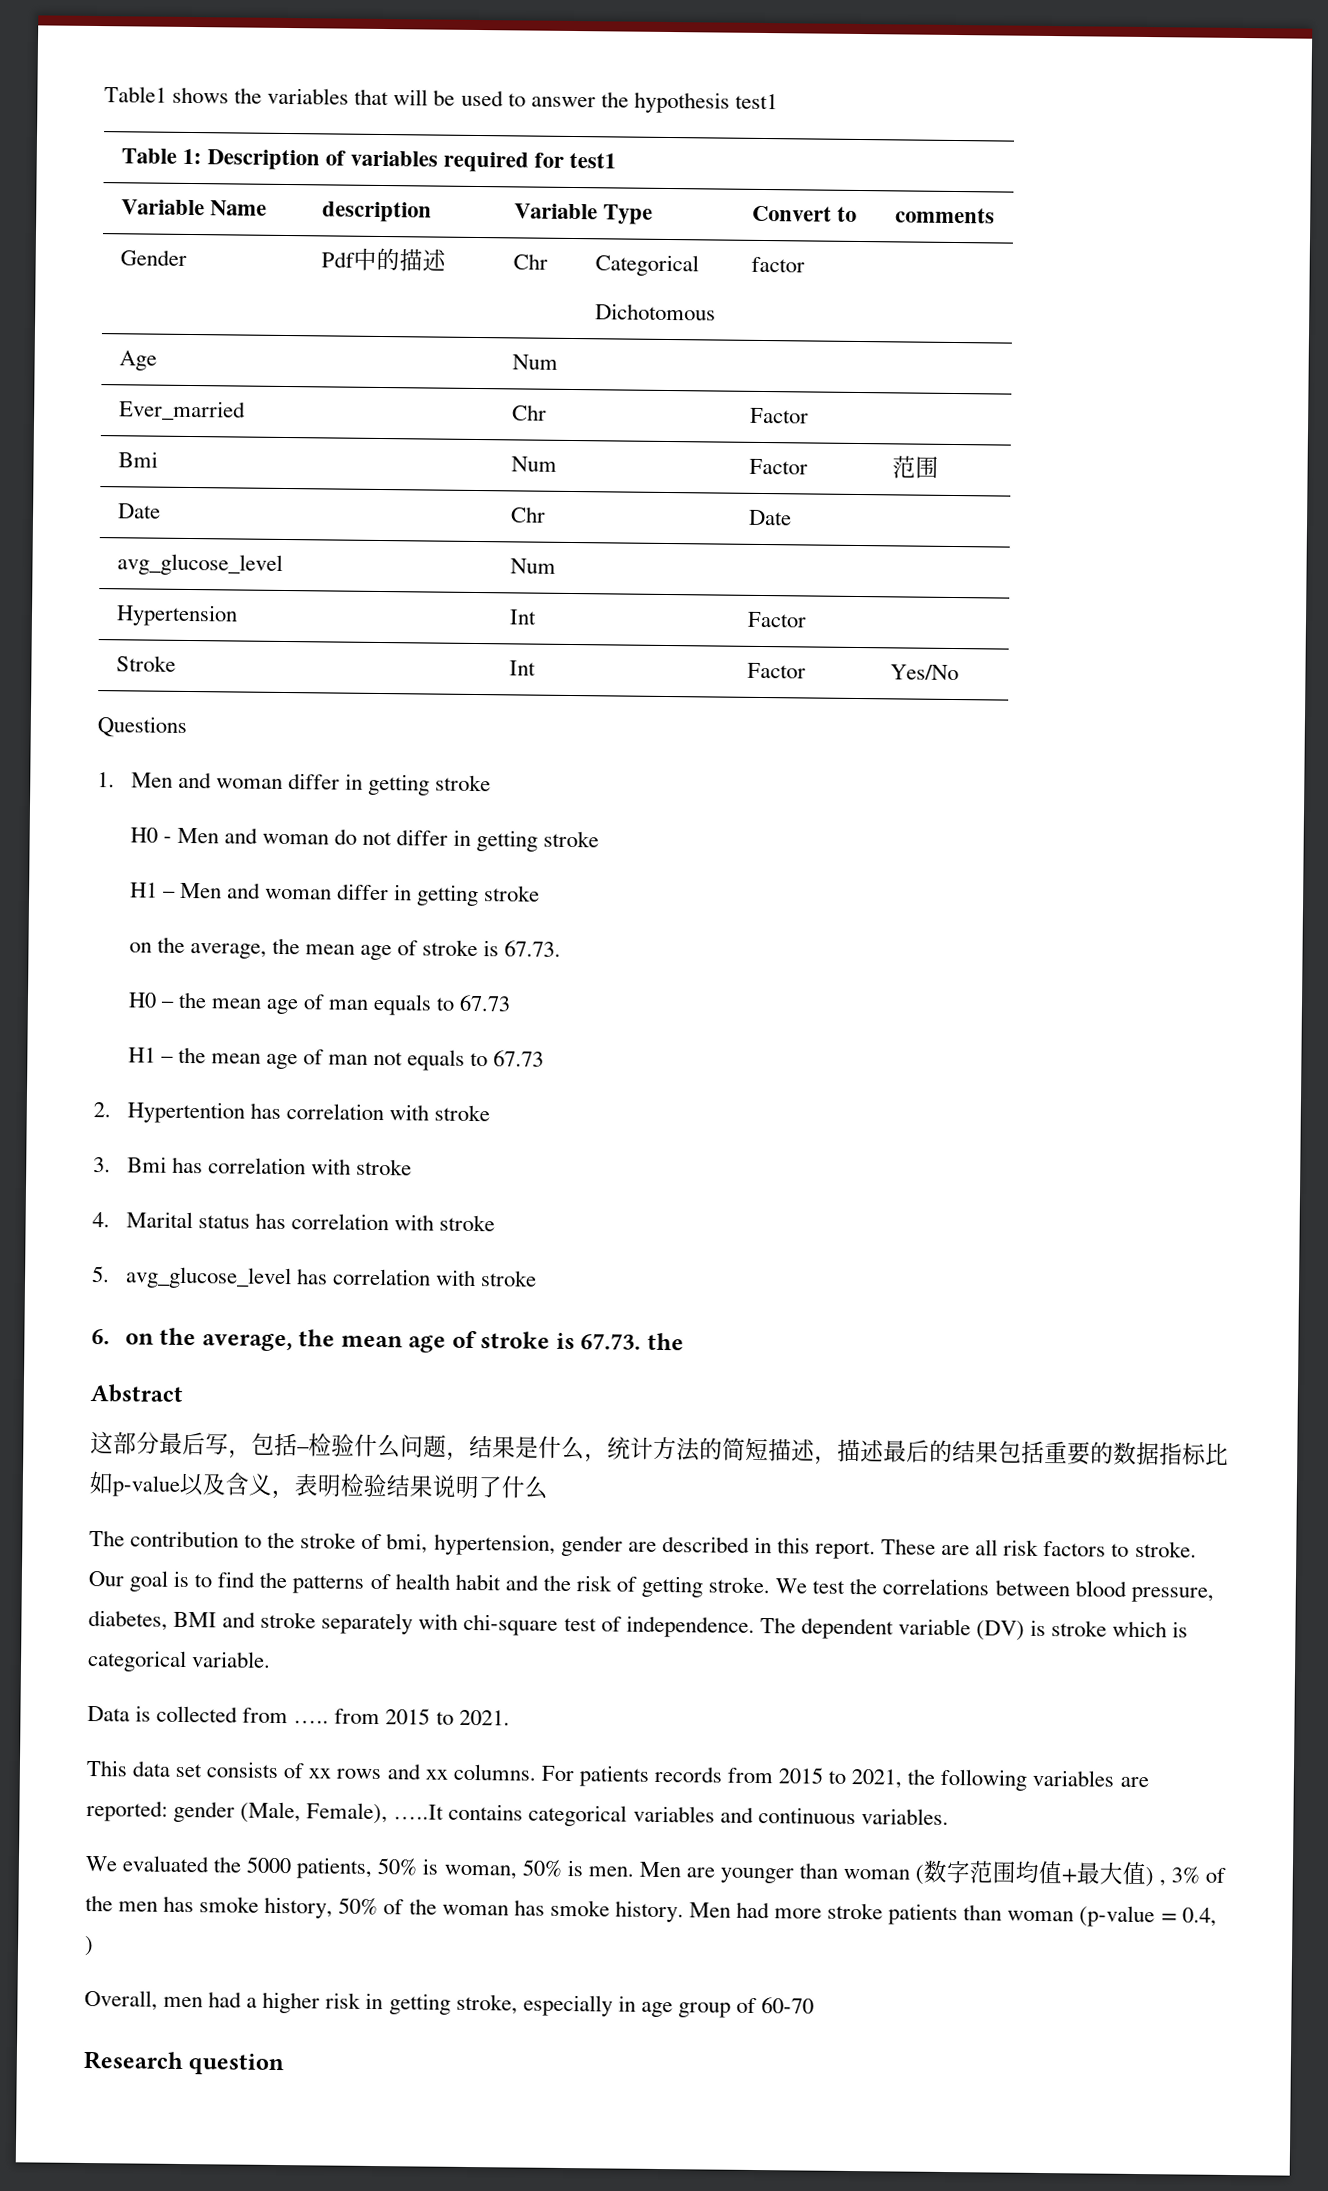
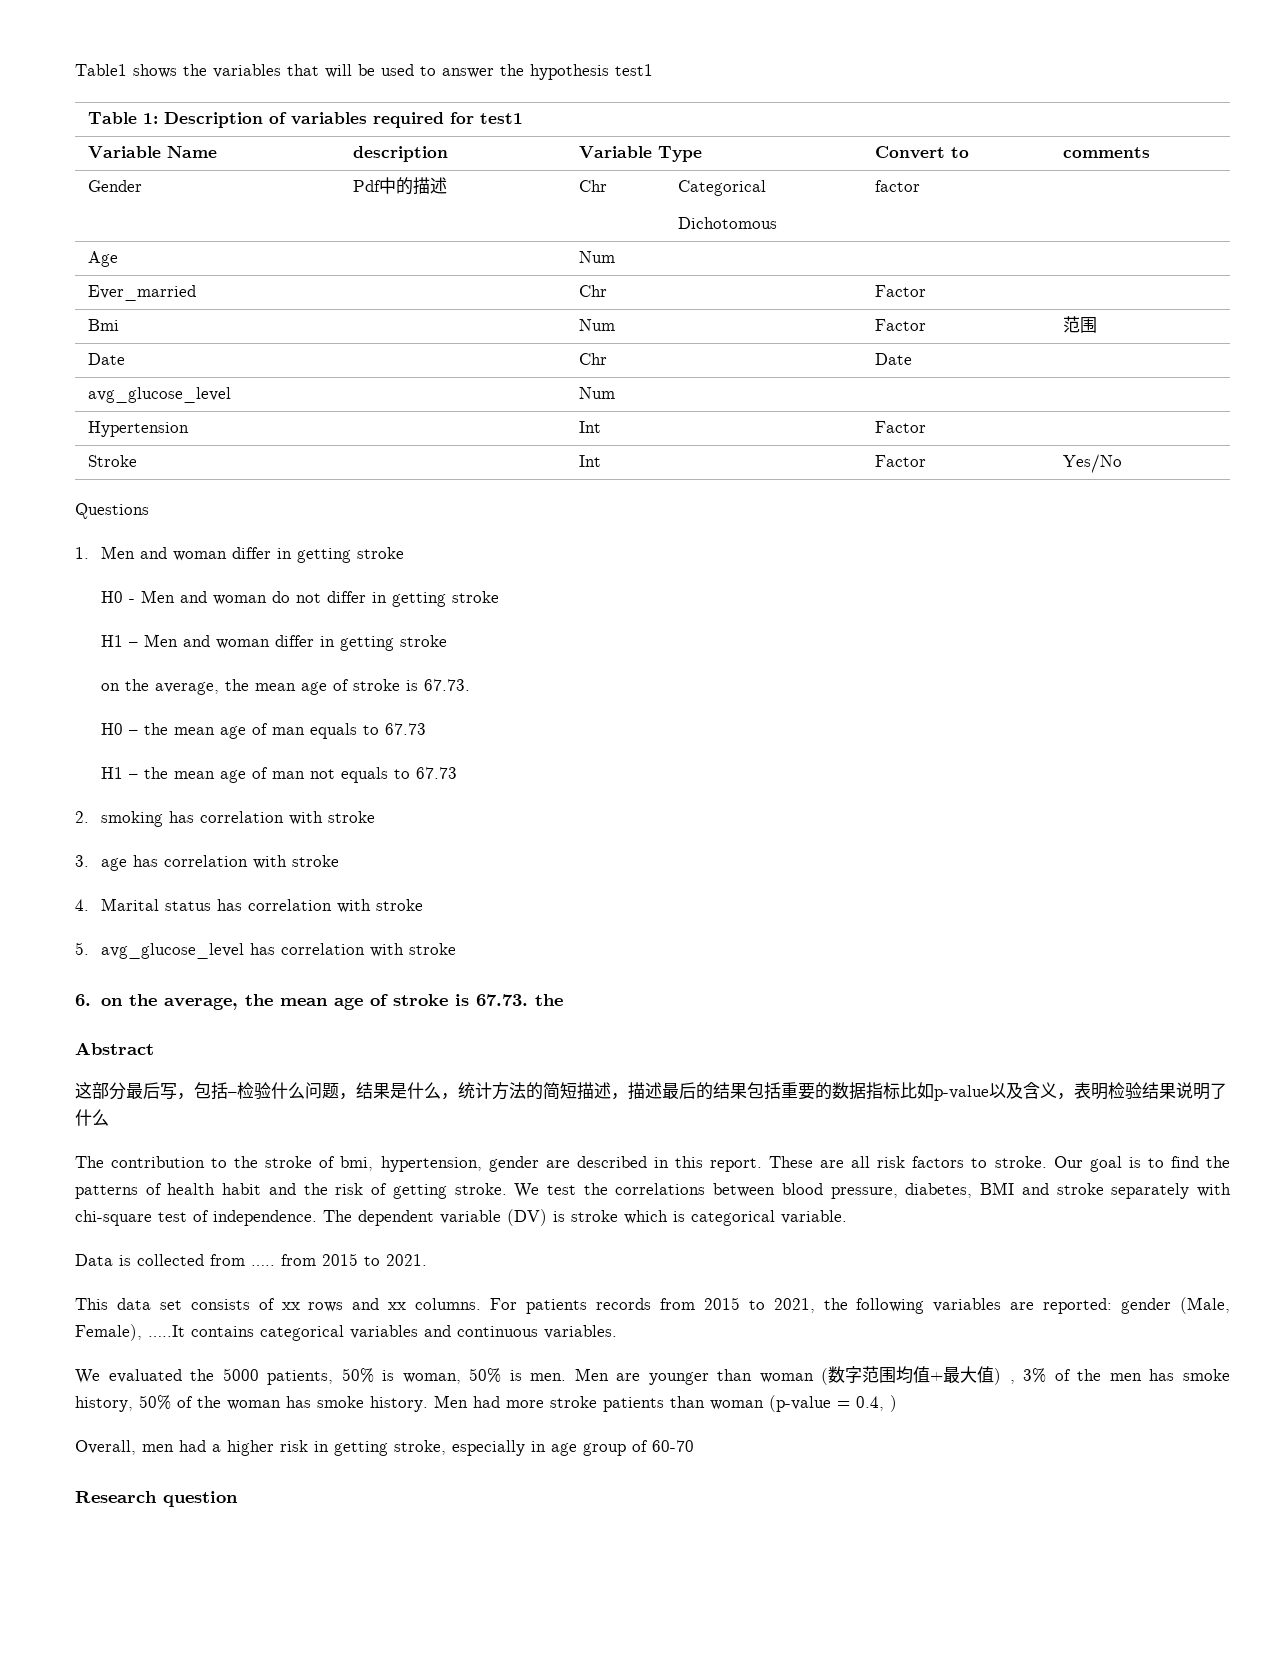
- 2. Hypertention has correlation with stroke
+ 2. smoking has correlation with stroke
- 3. Bmi has correlation with stroke
+ 3. age has correlation with stroke

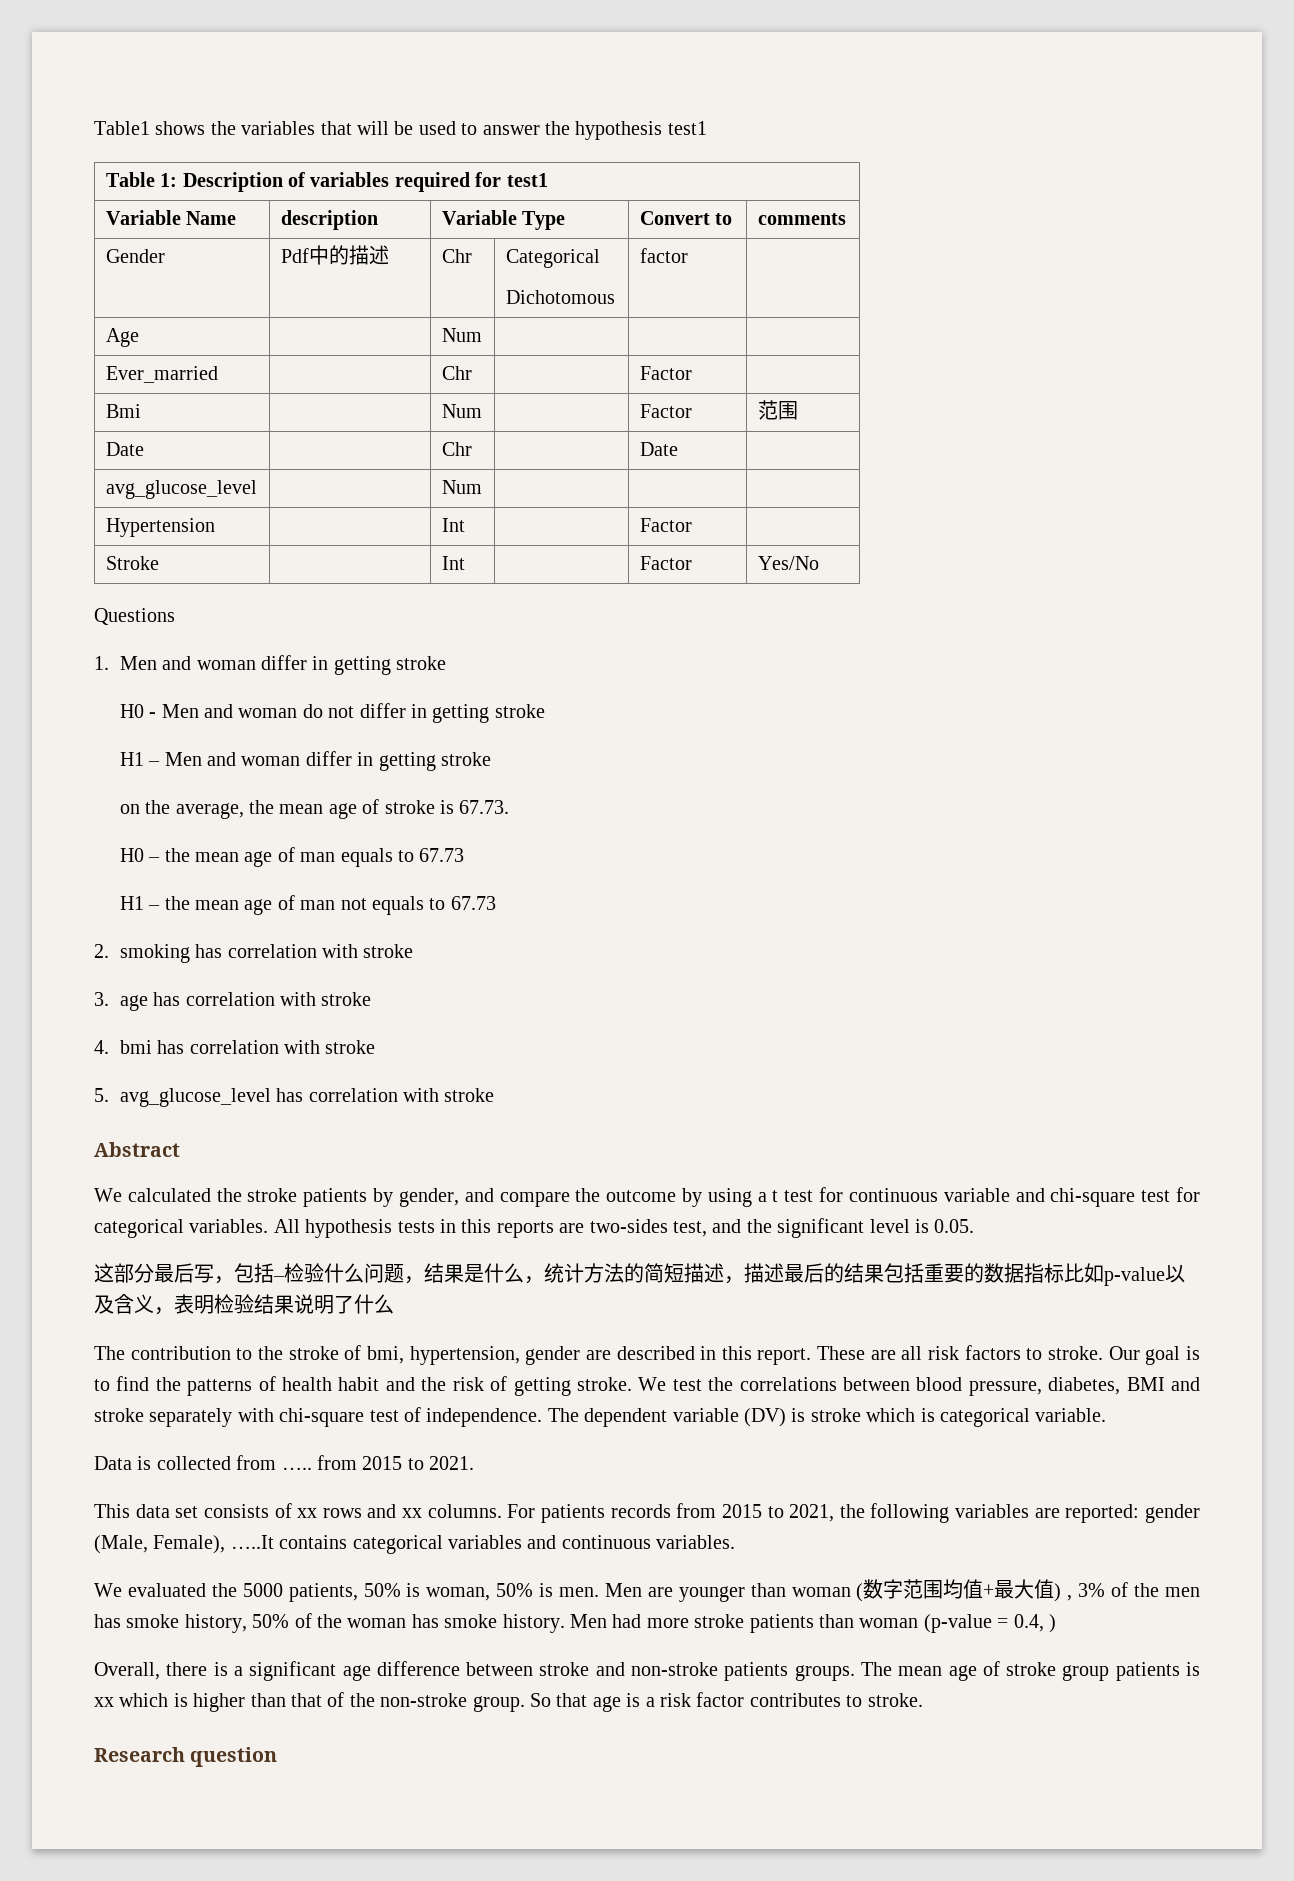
- 4. Marital status has correlation with stroke
+ 4. bmi has correlation with stroke
- 6. on the average, the mean age of stroke is 67.73. the
  Abstract
+ We calculated the stroke patients by gender, and compare the outcome by using a t test for continuous variable and chi-square test for categorical variables. All hypothesis tests in this reports are two-sides test, and the significant level is 0.05.
- Overall, men had a higher risk in getting stroke, especially in age group of 60-70
+ Overall, there is a significant age difference between stroke and non-stroke patients groups. The mean age of stroke group patients is xx which is higher than that of the non-stroke group. So that age is a risk factor contributes to stroke.

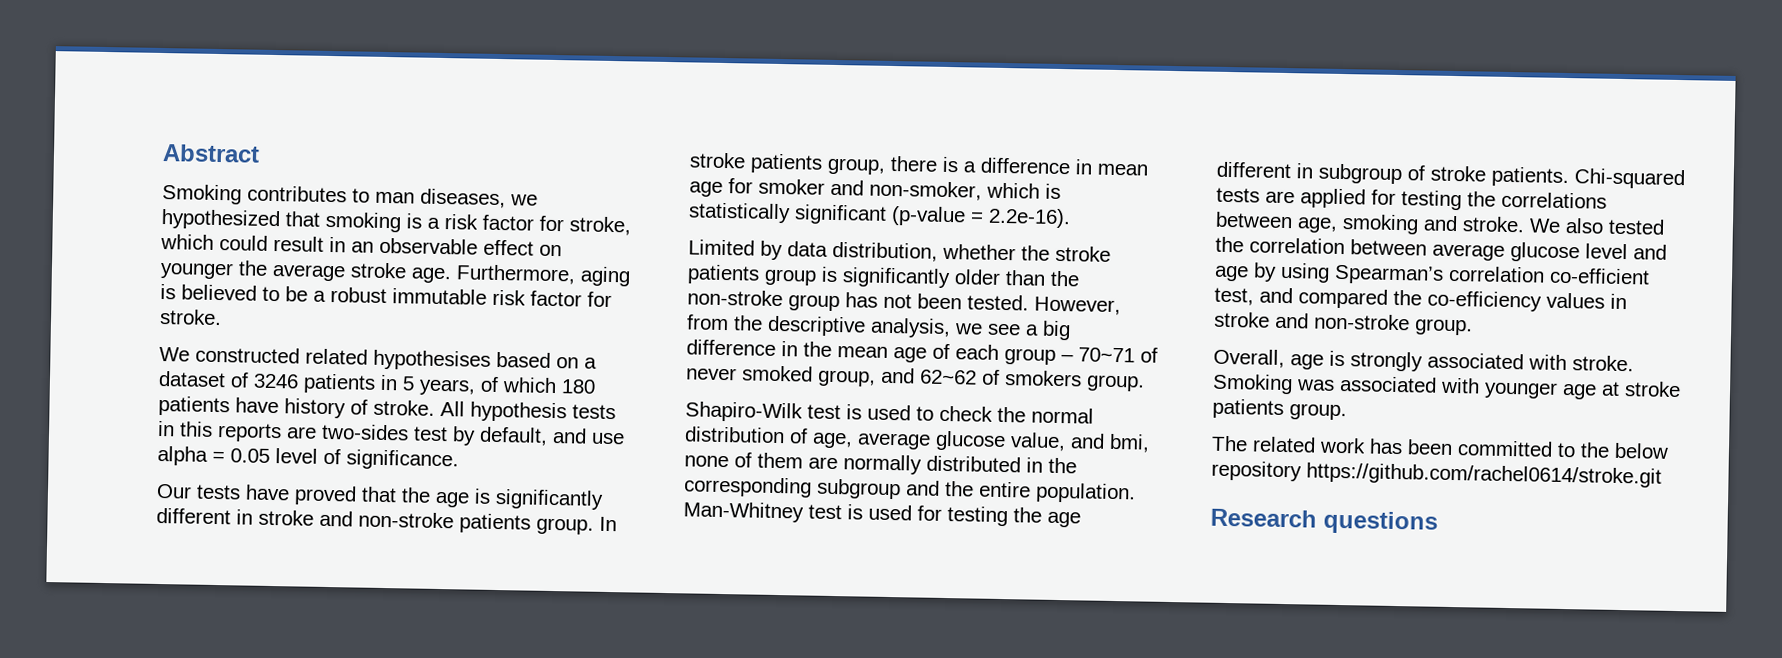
- Table1 shows the variables that will be used to answer the hypothesis test1
- Table 1: Description of variables required for test1
- Variable Name | description | Variable Type | Convert to | comments
- Gender | Pdf中的描述 | Chr | Categorical
- Dichotomous | factor |
- Age | | Num | | |
- Ever_married | | Chr | | Factor |
- Bmi | | Num | | Factor | 范围
- Date | | Chr | | Date |
- avg_glucose_level | | Num | | |
- Hypertension | | Int | | Factor |
- Stroke | | Int | | Factor | Yes/No
- Questions
- 1. Men and woman differ in getting stroke
- H0 - Men and woman do not differ in getting stroke
- H1 – Men and woman differ in getting stroke
- on the average, the mean age of stroke is 67.73.
- H0 – the mean age of man equals to 67.73
- H1 – the mean age of man not equals to 67.73
- 2. smoking has correlation with stroke
- 3. age has correlation with stroke
- 4. bmi has correlation with stroke
- 5. avg_glucose_level has correlation with stroke
  Abstract
- We calculated the stroke patients by gender, and compare the outcome by using a t test for continuous variable and chi-square test for categorical variables.
+ Smoking contributes to man diseases, we hypothesized that smoking is a risk factor for stroke, which could result in an observable effect on younger the average stroke age. Furthermore, aging is believed to be a robust immutable risk factor for stroke.
+ We constructed related hypothesises based on a dataset of 3246 patients in 5 years, of which 180 patients have history of stroke.
- All hypothesis tests in this reports are two-sides test, and the significant level is 0.05.
- 这部分最后写，包括–检验什么问题，结果是什么，统计方法的简短描述，描述最后的结果包括重要的数据指标比如p-value以及含义，表明检验结果说明了什么
- The contribution to the stroke of bmi, hypertension, gender are described in this report. These are all risk factors to stroke. Our goal is to find the patterns of health habit and the risk of getting stroke. We test the correlations between blood pressure, diabetes, BMI and stroke separately with chi-square test of independence. The dependent variable (DV) is stroke which is categorical variable.
- Data is collected from ….. from 2015 to 2021.
- This data set consists of xx rows and xx columns. For patients records from 2015 to 2021, the following variables are reported: gender (Male, Female), …..It contains categorical variables and continuous variables.
- We evaluated the 5000 patients, 50% is woman, 50% is men. Men are younger than woman (数字范围均值+最大值) , 3% of the men has smoke history, 50% of the woman has smoke history. Men had more stroke patients than woman (p-value = 0.4, )
- Overall, there is a significant age difference between stroke and non-stroke patients groups. The mean age of stroke group patients is xx which is higher than that of the non-stroke group. So that age is a risk factor contributes to stroke.
+ All hypothesis tests in this reports are two-sides test by default, and use alpha = 0.05 level of significance.
+ Our tests have proved that the age is significantly different in stroke and non-stroke patients group. In stroke patients group, there is a difference in mean age for smoker and non-smoker, which is statistically significant (p-value = 2.2e-16).
+ Limited by data distribution, whether the stroke patients group is significantly older than the non-stroke group has not been tested. However, from the descriptive analysis, we see a big difference in the mean age of each group – 70~71 of never smoked group, and 62~62 of smokers group.
+ Shapiro-Wilk test is used to check the normal distribution of age, average glucose value, and bmi, none of them are normally distributed in the corresponding subgroup and the entire population. Man-Whitney test is used for testing the age different in subgroup of stroke patients. Chi-squared tests are applied for testing the correlations between age, smoking and stroke. We also tested the correlation between average glucose level and age by using Spearman’s correlation co-efficient test, and compared the co-efficiency values in stroke and non-stroke group.
+ Overall, age is strongly associated with stroke. Smoking was associated with younger age at stroke patients group.
+ The related work has been committed to the below repository https://github.com/rachel0614/stroke.git
- Research question
+ Research questions

